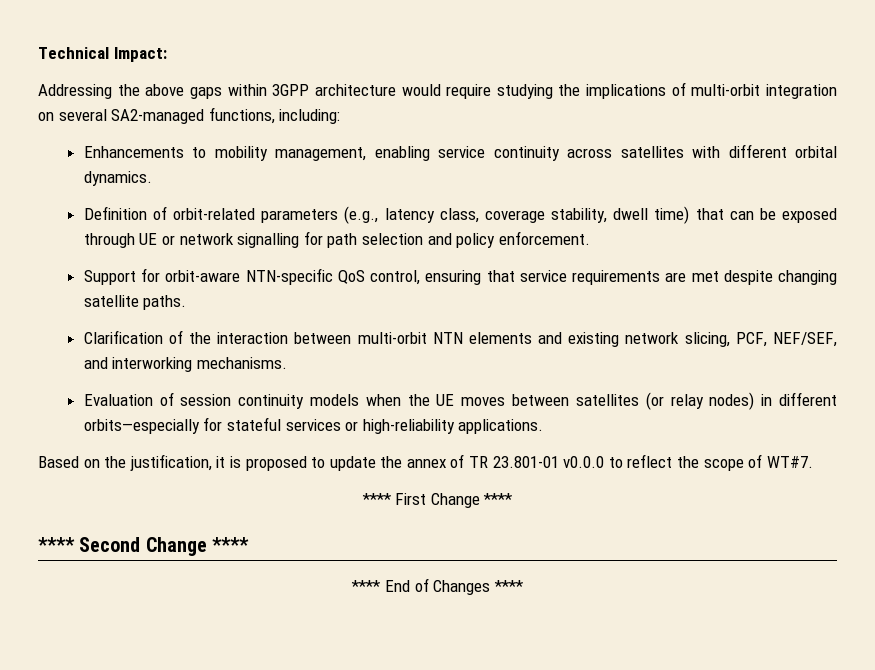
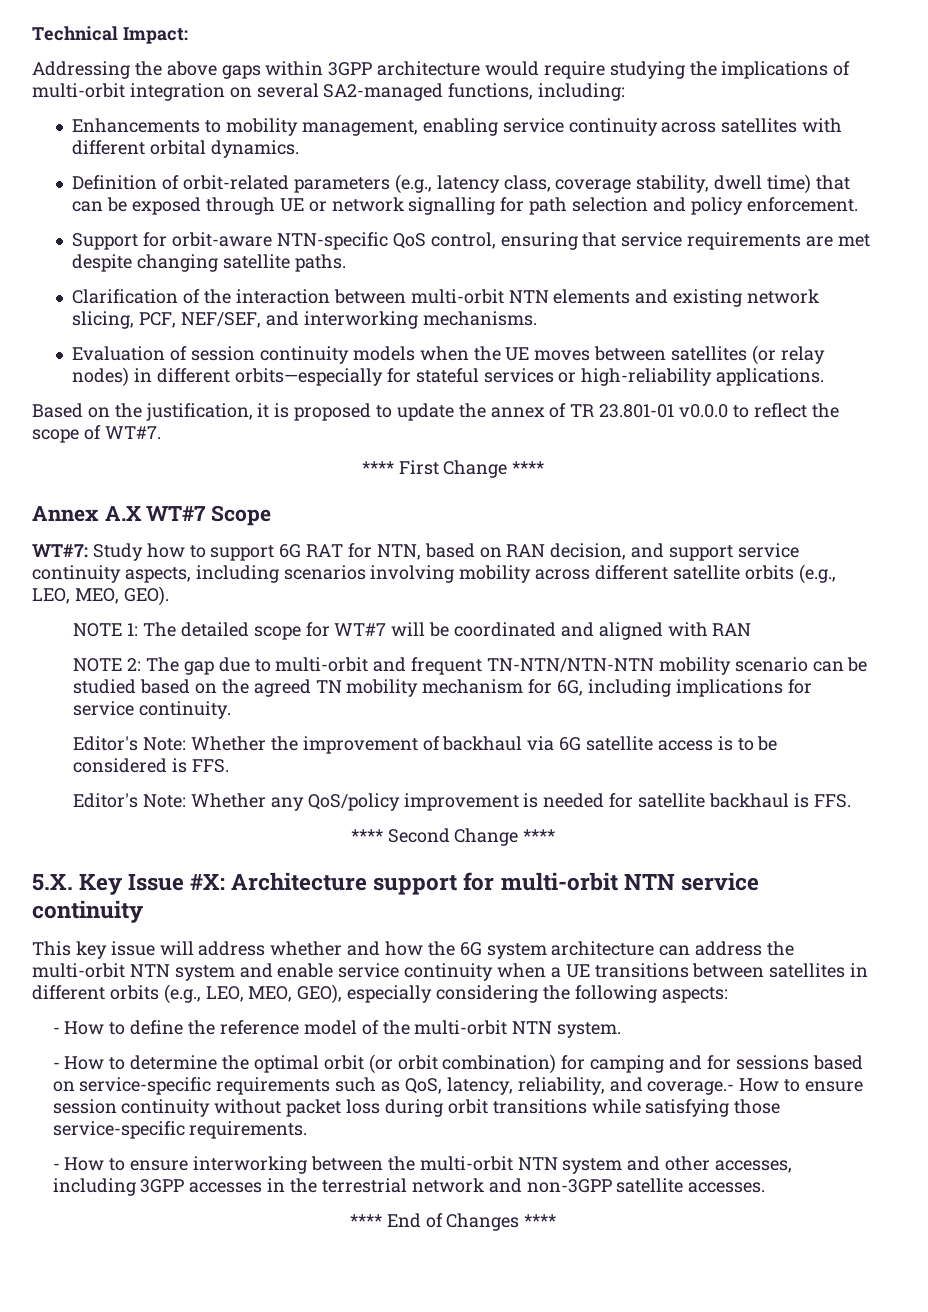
+ Annex A.X WT#7 Scope
+ WT#7: Study how to support 6G RAT for NTN, based on RAN decision, and support service continuity aspects, including scenarios involving mobility across different satellite orbits (e.g., LEO, MEO, GEO).
+ NOTE 1: The detailed scope for WT#7 will be coordinated and aligned with RAN
+ NOTE 2: The gap due to multi-orbit and frequent TN-NTN/NTN-NTN mobility scenario can be studied based on the agreed TN mobility mechanism for 6G, including implications for service continuity.
+ Editor's Note: Whether the improvement of backhaul via 6G satellite access is to be considered is FFS.
+ Editor's Note: Whether any QoS/policy improvement is needed for satellite backhaul is FFS.
  **** Second Change ****
+ 5.X. Key Issue #X: Architecture support for multi-orbit NTN service continuity
+ This key issue will address whether and how the 6G system architecture can address the multi-orbit NTN system and enable service continuity when a UE transitions between satellites in different orbits (e.g., LEO, MEO, GEO), especially considering the following aspects:
+ - How to define the reference model of the multi-orbit NTN system.
+ - How to determine the optimal orbit (or orbit combination) for camping and for sessions based on service-specific requirements such as QoS, latency, reliability, and coverage.- How to ensure session continuity without packet loss during orbit transitions while satisfying those service-specific requirements.
+ - How to ensure interworking between the multi-orbit NTN system and other accesses, including 3GPP accesses in the terrestrial network and non-3GPP satellite accesses.

